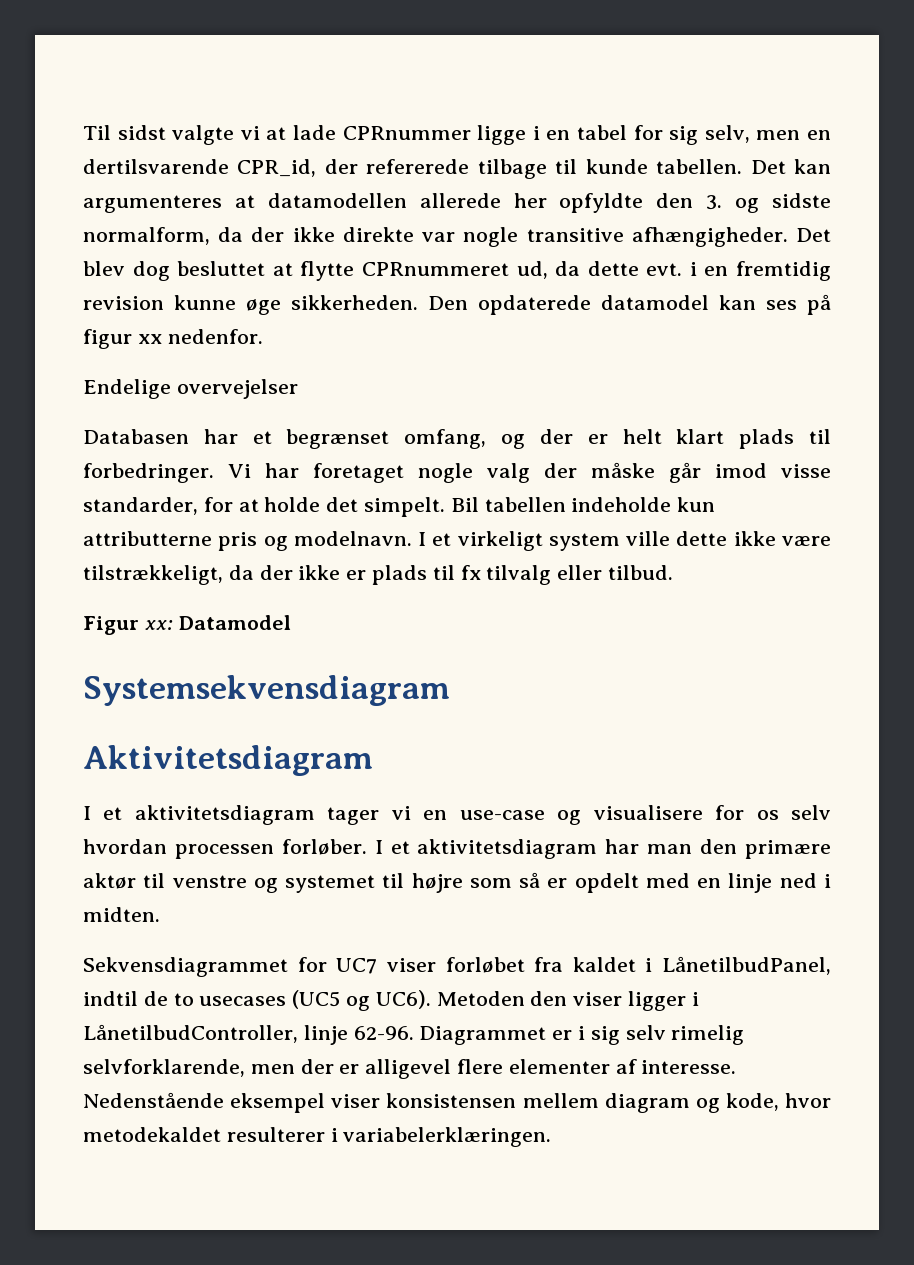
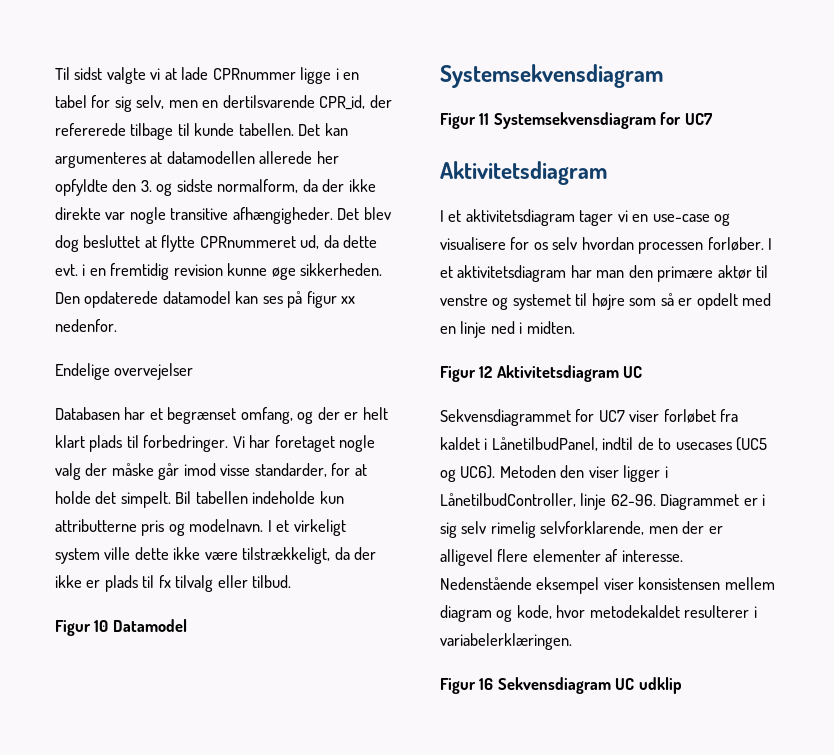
- Figur xx: Datamodel
+ Figur 10 Datamodel
+ Figur 11 Systemsekvensdiagram for UC7
+ Figur 12 Aktivitetsdiagram UC
+ Figur 16 Sekvensdiagram UC udklip

